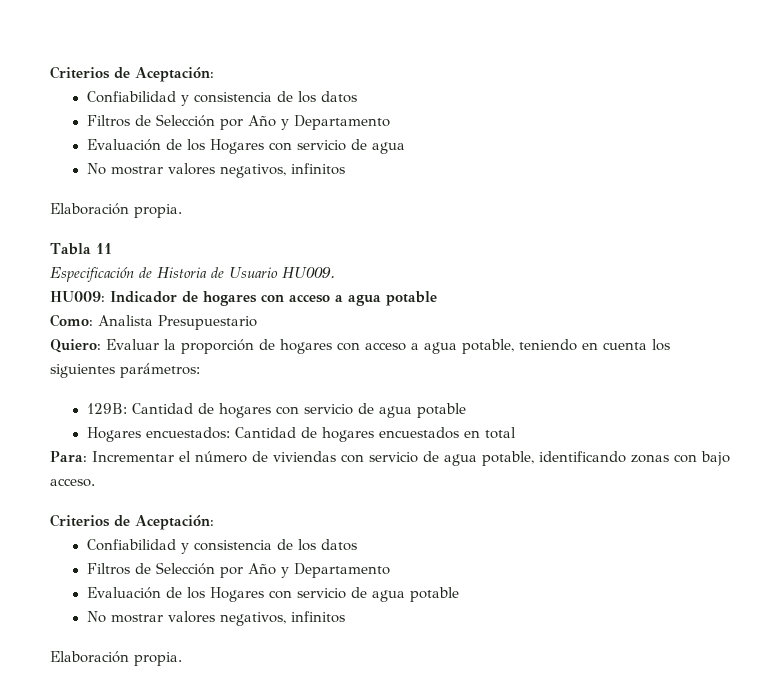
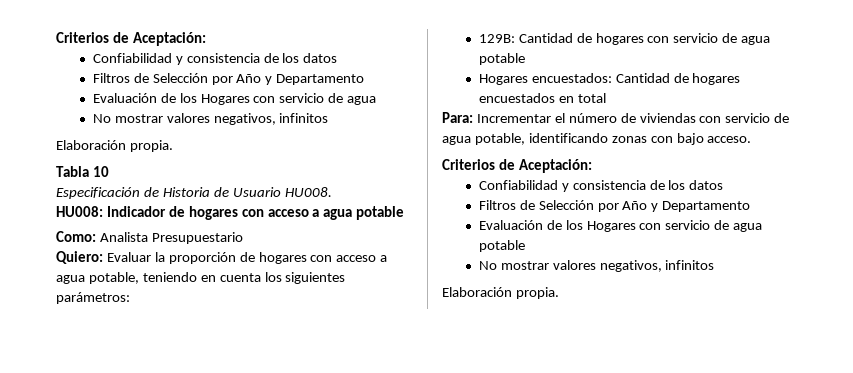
- Tabla 11
+ Tabla 10
- Especificación de Historia de Usuario HU009.
- HU009: Indicador de hogares con acceso a agua potable
+ Especificación de Historia de Usuario HU008.
+ HU008: Indicador de hogares con acceso a agua potable

